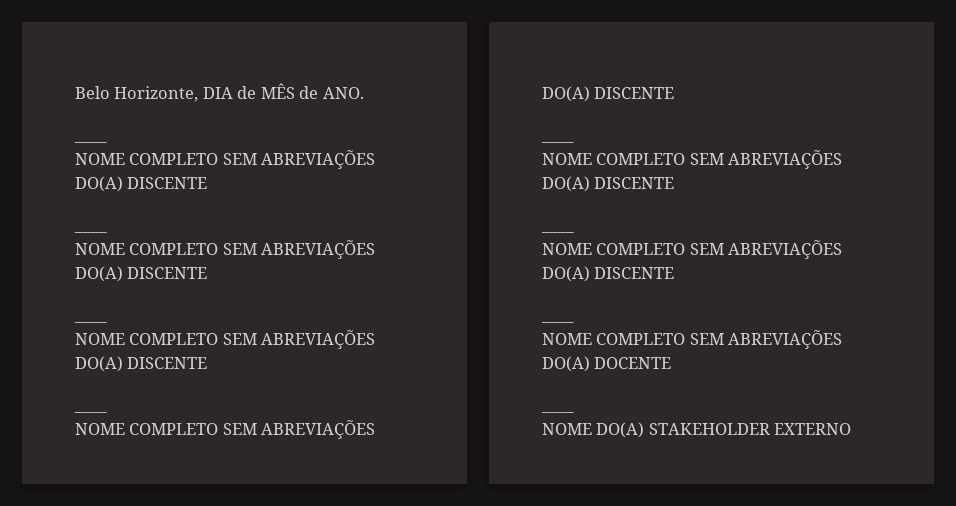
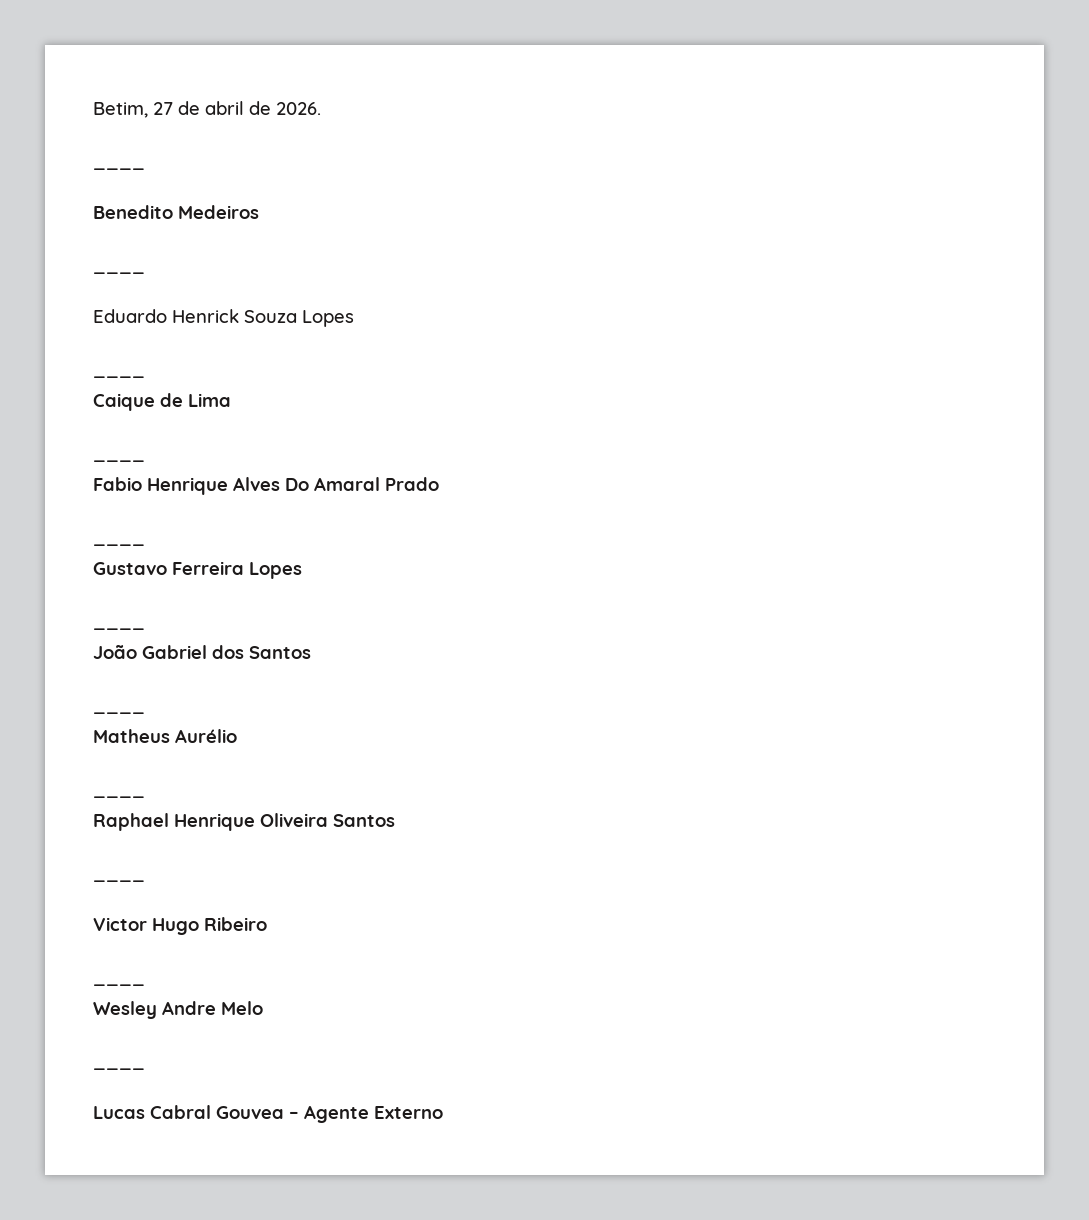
- Belo Horizonte, DIA de MÊS de ANO.
+ Betim, 27 de abril de 2026.
  ____
- NOME COMPLETO SEM ABREVIAÇÕES DO(A) DISCENTE
+ Benedito Medeiros
  ____
- NOME COMPLETO SEM ABREVIAÇÕES DO(A) DISCENTE
+ Eduardo Henrick Souza Lopes
  ____
- NOME COMPLETO SEM ABREVIAÇÕES DO(A) DISCENTE
+ Caique de Lima
  ____
- NOME COMPLETO SEM ABREVIAÇÕES DO(A) DISCENTE
+ Fabio Henrique Alves Do Amaral Prado
  ____
- NOME COMPLETO SEM ABREVIAÇÕES DO(A) DISCENTE
+ Gustavo Ferreira Lopes
  ____
- NOME COMPLETO SEM ABREVIAÇÕES DO(A) DISCENTE
+ João Gabriel dos Santos
  ____
- NOME COMPLETO SEM ABREVIAÇÕES DO(A) DOCENTE
+ Matheus Aurélio
  ____
- NOME DO(A) STAKEHOLDER EXTERNO
+ Raphael Henrique Oliveira Santos
+ ____
+ Victor Hugo Ribeiro
+ ____
+ Wesley Andre Melo
+ ____
+ Lucas Cabral Gouvea – Agente Externo

